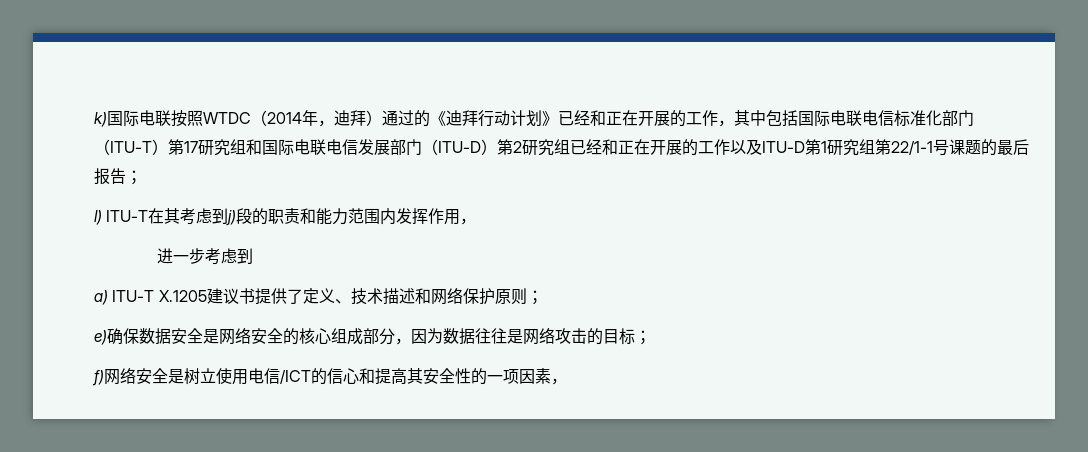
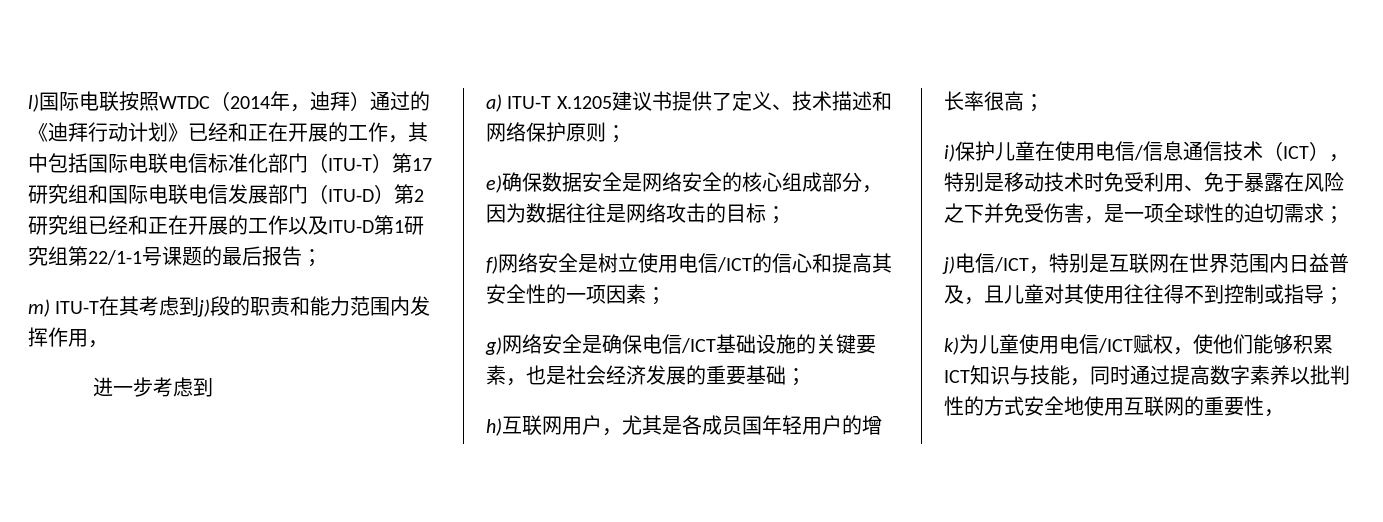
- k)国际电联按照WTDC（2014年，迪拜）通过的《迪拜行动计划》已经和正在开展的工作，其中包括国际电联电信标准化部门（ITU-T）第17研究组和国际电联电信发展部门（ITU-D）第2研究组已经和正在开展的工作以及ITU-D第1研究组第22/1-1号课题的最后报告；
+ l)国际电联按照WTDC（2014年，迪拜）通过的《迪拜行动计划》已经和正在开展的工作，其中包括国际电联电信标准化部门（ITU-T）第17研究组和国际电联电信发展部门（ITU-D）第2研究组已经和正在开展的工作以及ITU-D第1研究组第22/1-1号课题的最后报告；
- l) ITU-T在其考虑到j)段的职责和能力范围内发挥作用，
+ m) ITU-T在其考虑到j)段的职责和能力范围内发挥作用，
- f)网络安全是树立使用电信/ICT的信心和提高其安全性的一项因素，
+ f)网络安全是树立使用电信/ICT的信心和提高其安全性的一项因素；
+ g)网络安全是确保电信/ICT基础设施的关键要素，也是社会经济发展的重要基础；
+ h)互联网用户，尤其是各成员国年轻用户的增长率很高；
+ i)保护儿童在使用电信/信息通信技术（ICT），特别是移动技术时免受利用、免于暴露在风险之下并免受伤害，是一项全球性的迫切需求；
+ j)电信/ICT，特别是互联网在世界范围内日益普及，且儿童对其使用往往得不到控制或指导；
+ k)为儿童使用电信/ICT赋权，使他们能够积累ICT知识与技能，同时通过提高数字素养以批判性的方式安全地使用互联网的重要性，

